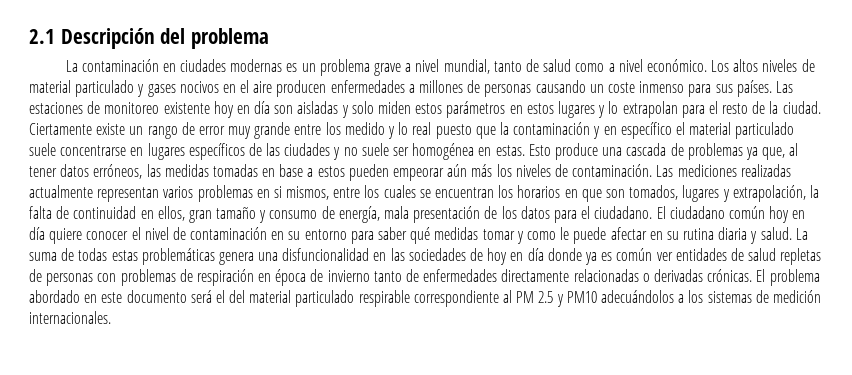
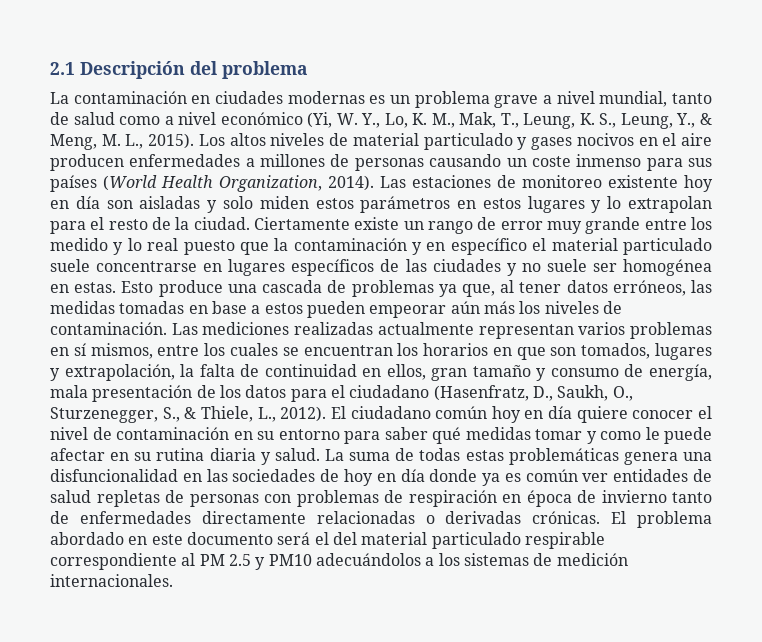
- La contaminación en ciudades modernas es un problema grave a nivel mundial, tanto de salud como a nivel económico.
+ La contaminación en ciudades modernas es un problema grave a nivel mundial, tanto de salud como a nivel económico (Yi, W. Y., Lo, K. M., Mak, T., Leung, K. S., Leung, Y., & Meng, M. L., 2015).
- Los altos niveles de material particulado y gases nocivos en el aire producen enfermedades a millones de personas causando un coste inmenso para sus países.
+ Los altos niveles de material particulado y gases nocivos en el aire producen enfermedades a millones de personas causando un coste inmenso para sus países (World Health Organization, 2014).
- Las mediciones realizadas actualmente representan varios problemas en si mismos, entre los cuales se encuentran los horarios en que son tomados, lugares y extrapolación, la falta de continuidad en ellos, gran tamaño y consumo de energía, mala presentación de los datos para el ciudadano.
+ Las mediciones realizadas actualmente representan varios problemas en sí mismos, entre los cuales se encuentran los horarios en que son tomados, lugares y extrapolación, la falta de continuidad en ellos, gran tamaño y consumo de energía, mala presentación de los datos para el ciudadano (Hasenfratz, D., Saukh, O., Sturzenegger, S., & Thiele, L., 2012).

